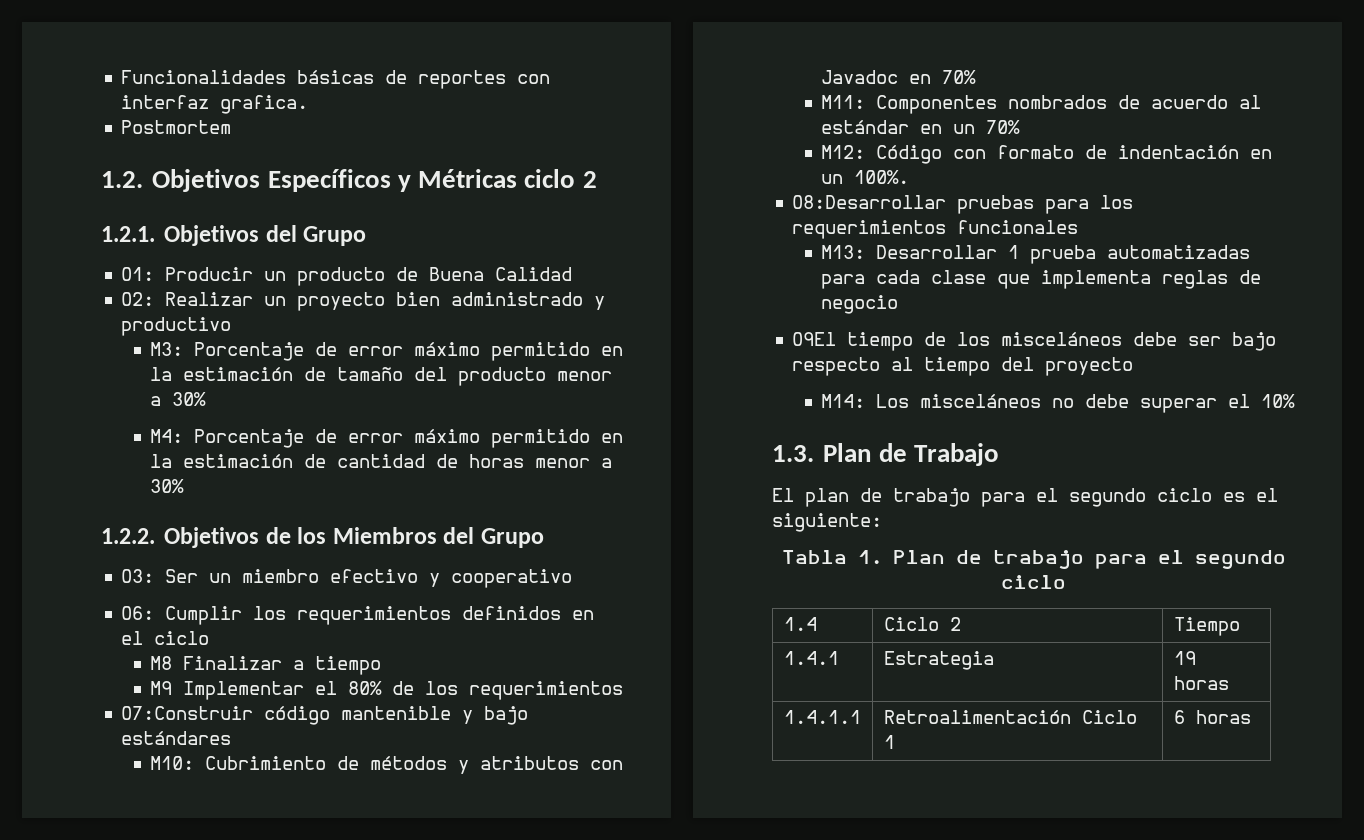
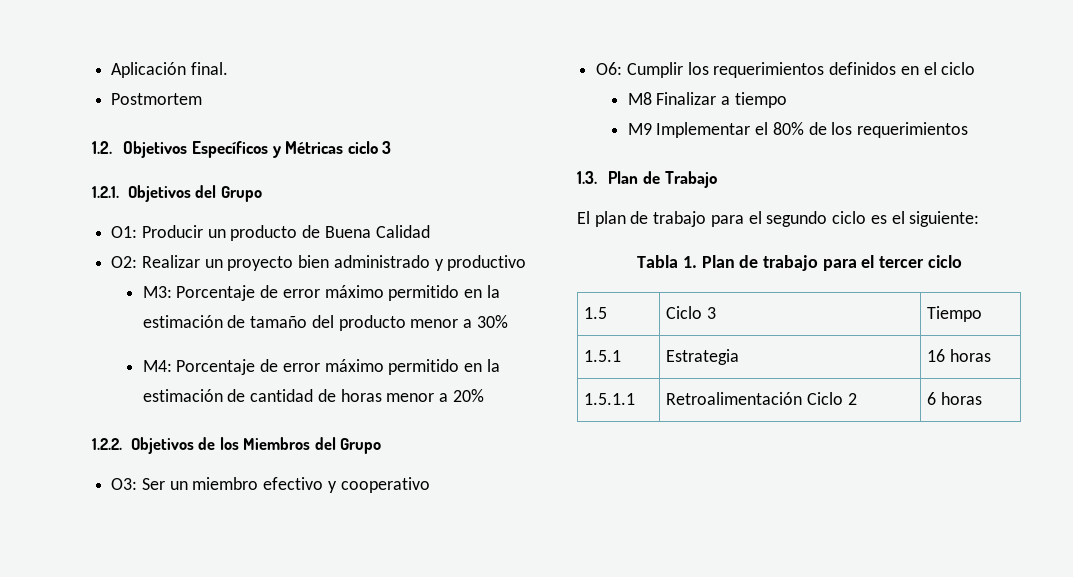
- Funcionalidades básicas de reportes con interfaz grafica.
+ Aplicación final.
- 1.2. Objetivos Específicos y Métricas ciclo 2
+ 1.2. Objetivos Específicos y Métricas ciclo 3
- M4: Porcentaje de error máximo permitido en la estimación de cantidad de horas menor a 30%
+ M4: Porcentaje de error máximo permitido en la estimación de cantidad de horas menor a 20%
- O7:Construir código mantenible y bajo estándares
- M10: Cubrimiento de métodos y atributos con Javadoc en 70%
- M11: Componentes nombrados de acuerdo al estándar en un 70%
- M12: Código con formato de indentación en un 100%.
- O8:Desarrollar pruebas para los requerimientos funcionales
- M13: Desarrollar 1 prueba automatizadas para cada clase que implementa reglas de negocio
- O9El tiempo de los misceláneos debe ser bajo respecto al tiempo del proyecto
- M14: Los misceláneos no debe superar el 10%
- Tabla 1. Plan de trabajo para el segundo ciclo
- 1.4 | Ciclo 2 | Tiempo
- 1.4.1 | Estrategia | 19 horas
- 1.4.1.1 | Retroalimentación Ciclo 1 | 6 horas
+ Tabla 1. Plan de trabajo para el tercer ciclo
+ 1.5 | Ciclo 3 | Tiempo
+ 1.5.1 | Estrategia | 16 horas
+ 1.5.1.1 | Retroalimentación Ciclo 2 | 6 horas

